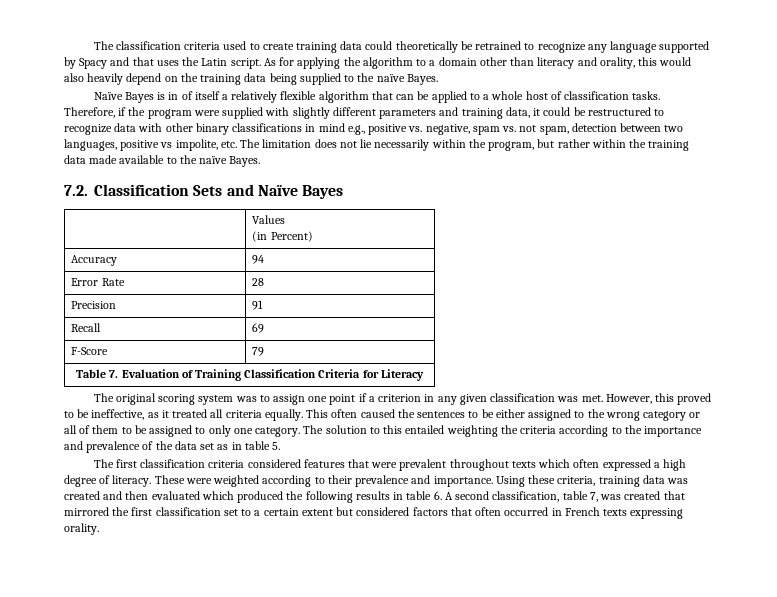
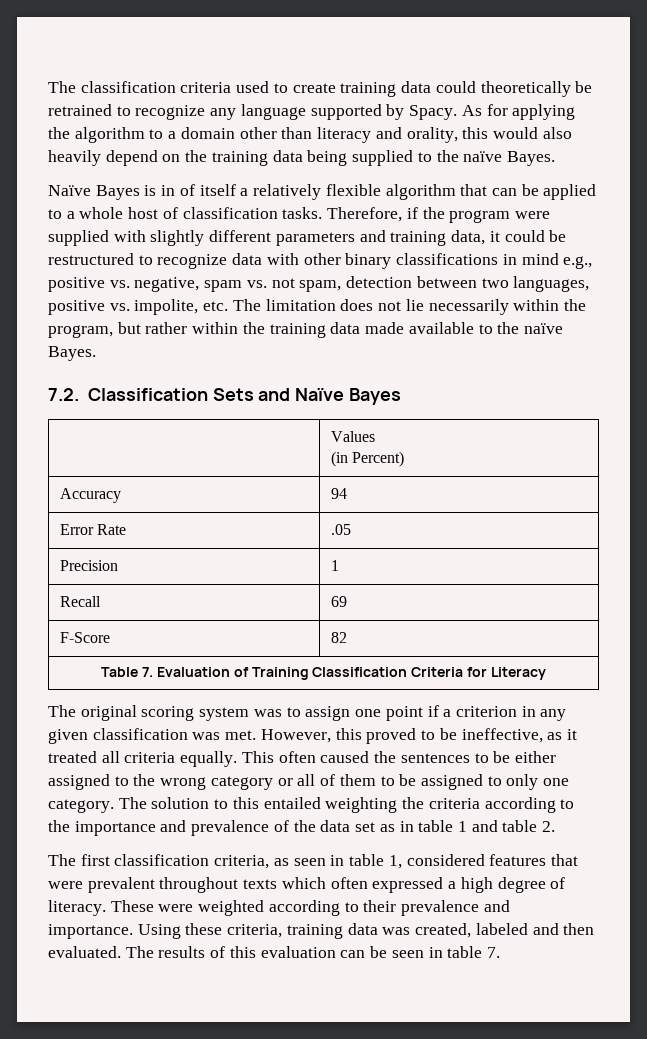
- The classification criteria used to create training data could theoretically be retrained to recognize any language supported by Spacy and that uses the Latin script.
+ The classification criteria used to create training data could theoretically be retrained to recognize any language supported by Spacy.
- Therefore, if the program were supplied with slightly different parameters and training data, it could be restructured to recognize data with other binary classifications in mind e.g., positive vs. negative, spam vs. not spam, detection between two languages, positive vs impolite, etc. The limitation does not lie necessarily within the program, but rather within the training data made available to the naïve Bayes.
+ Therefore, if the program were supplied with slightly different parameters and training data, it could be restructured to recognize data with other binary classifications in mind e.g., positive vs. negative, spam vs. not spam, detection between two languages, positive vs. impolite, etc. The limitation does not lie necessarily within the program, but rather within the training data made available to the naïve Bayes.
- Error Rate | 28
+ Error Rate | .05
- Precision | 91
+ Precision | 1
- F-Score | 79
+ F-Score | 82
- The solution to this entailed weighting the criteria according to the importance and prevalence of the data set as in table 5.
+ The solution to this entailed weighting the criteria according to the importance and prevalence of the data set as in table 1 and table 2.
- The first classification criteria considered features that were prevalent throughout texts which often expressed a high degree of literacy.
+ The first classification criteria, as seen in table 1, considered features that were prevalent throughout texts which often expressed a high degree of literacy.
- Using these criteria, training data was created and then evaluated which produced the following results in table 6. A second classification, table 7, was created that mirrored the first classification set to a certain extent but considered factors that often occurred in French texts expressing orality.
+ Using these criteria, training data was created, labeled and then evaluated. The results of this evaluation can be seen in table 7.

